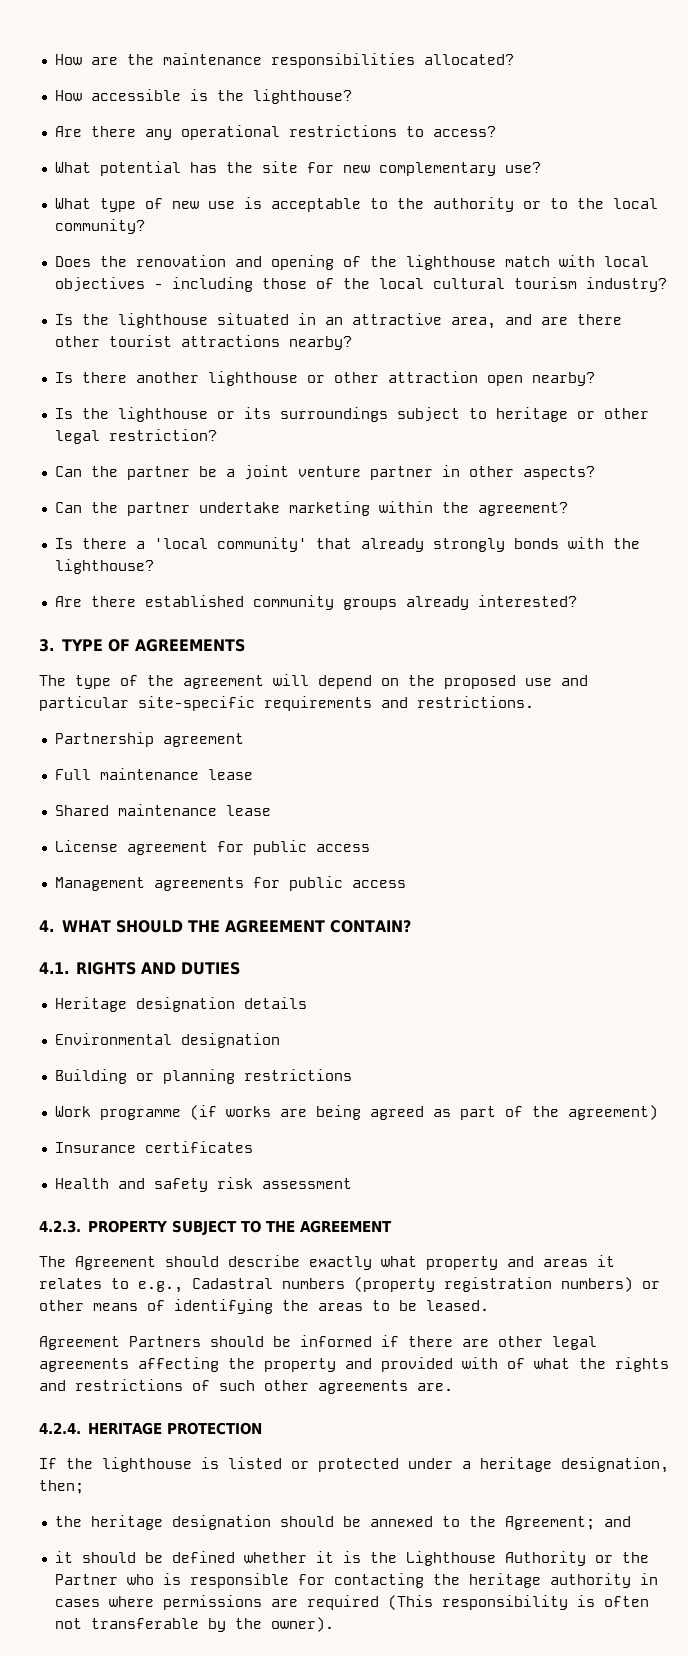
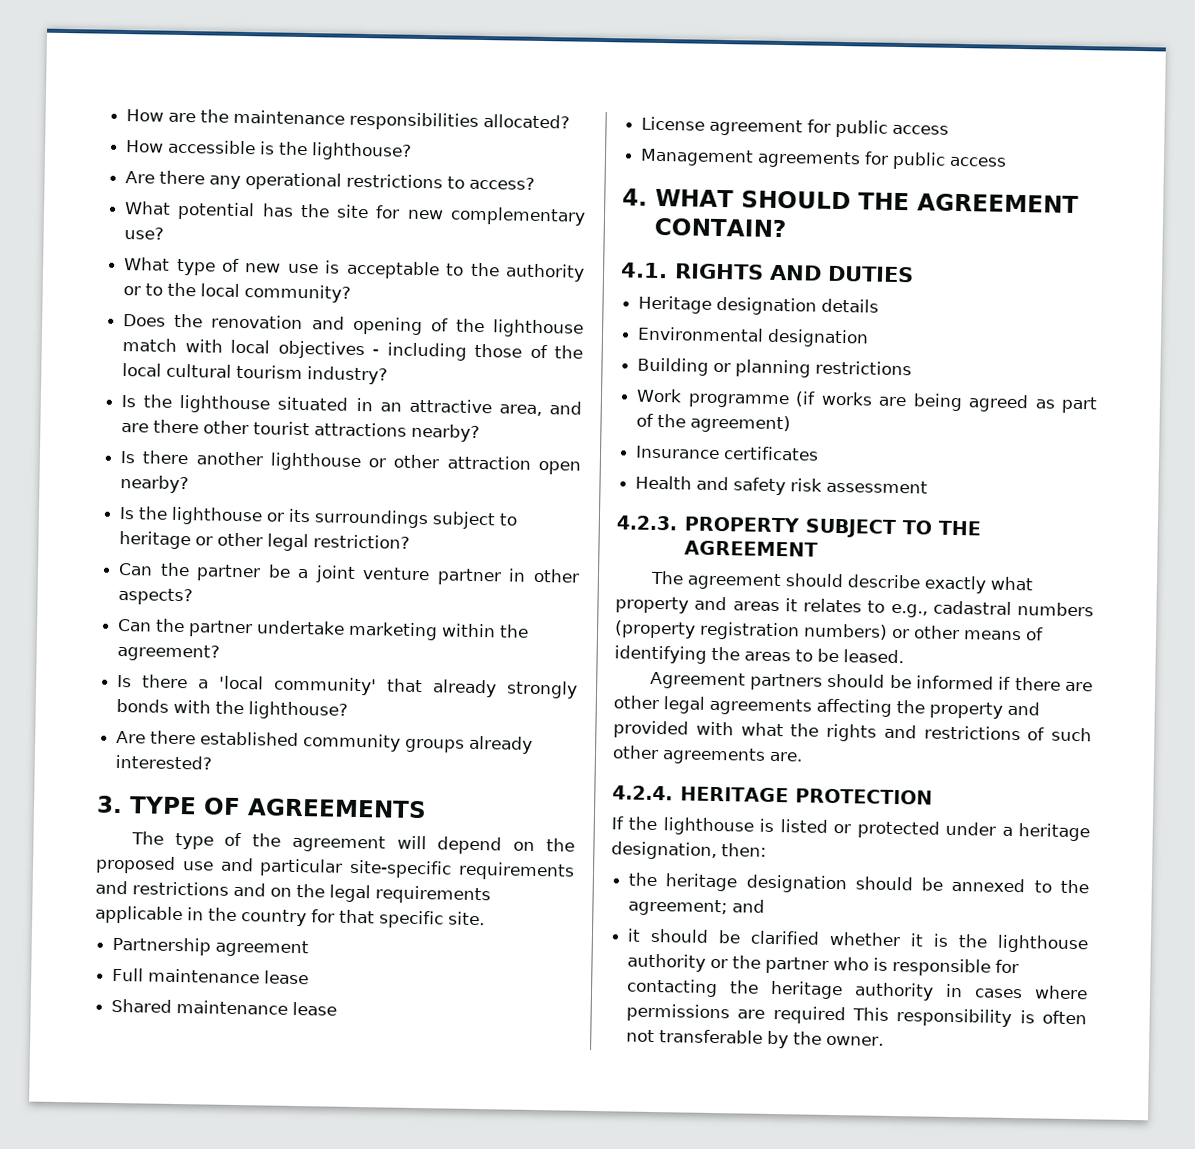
- The type of the agreement will depend on the proposed use and particular site-specific requirements and restrictions.
+ The type of the agreement will depend on the proposed use and particular site-specific requirements and restrictions and on the legal requirements applicable in the country for that specific site.
- The Agreement should describe exactly what property and areas it relates to e.g., Cadastral numbers (property registration numbers) or other means of identifying the areas to be leased.
+ The agreement should describe exactly what property and areas it relates to e.g., cadastral numbers (property registration numbers) or other means of identifying the areas to be leased.
- Agreement Partners should be informed if there are other legal agreements affecting the property and provided with of what the rights and restrictions of such other agreements are.
+ Agreement partners should be informed if there are other legal agreements affecting the property and provided with what the rights and restrictions of such other agreements are.
- If the lighthouse is listed or protected under a heritage designation, then;
+ If the lighthouse is listed or protected under a heritage designation, then:
- the heritage designation should be annexed to the Agreement; and
+ the heritage designation should be annexed to the agreement; and
- it should be defined whether it is the Lighthouse Authority or the Partner who is responsible for contacting the heritage authority in cases where permissions are required (This responsibility is often not transferable by the owner).
+ it should be clarified whether it is the lighthouse authority or the partner who is responsible for contacting the heritage authority in cases where permissions are required This responsibility is often not transferable by the owner.

